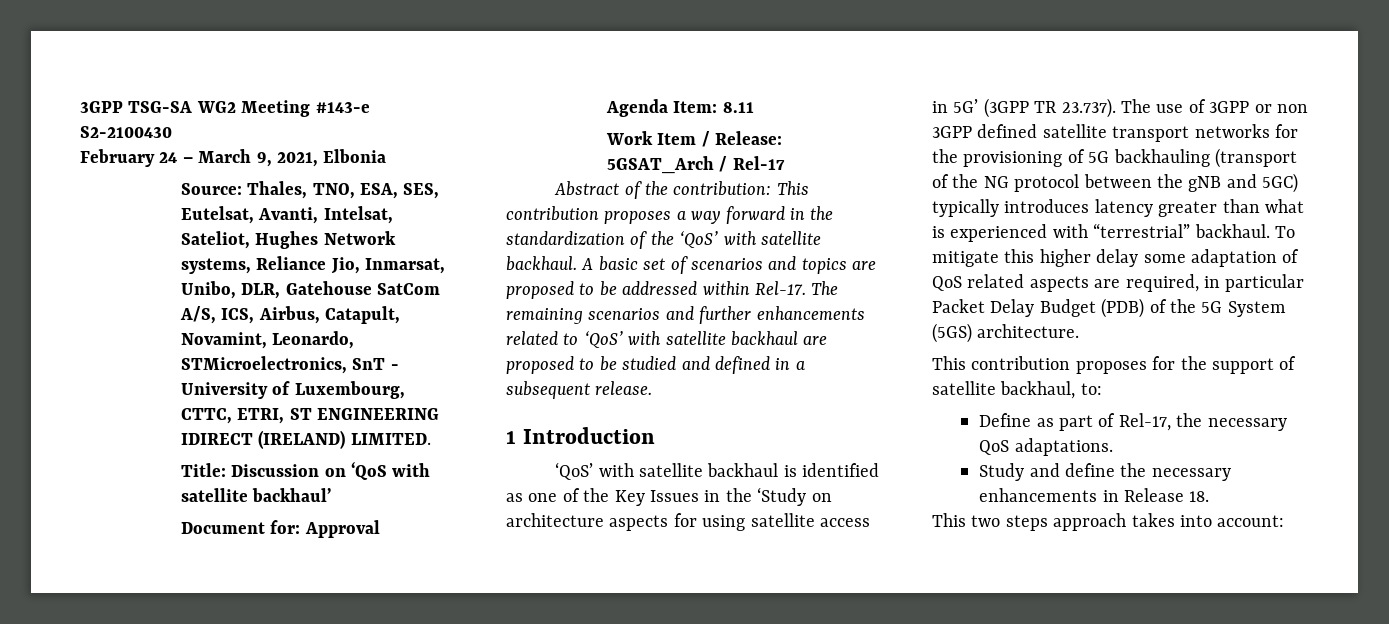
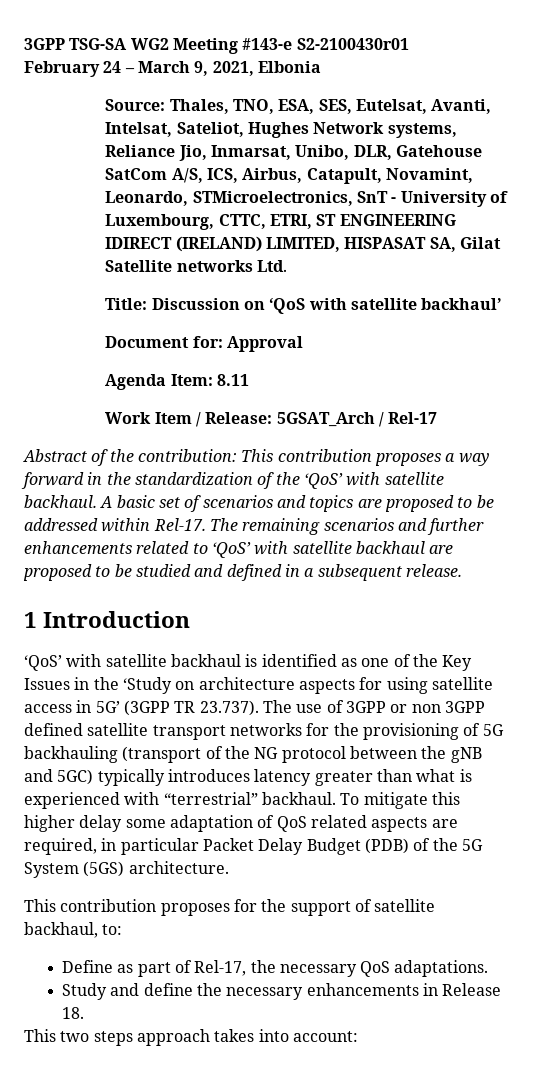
- 3GPP TSG-SA WG2 Meeting #143-e S2-2100430
+ 3GPP TSG-SA WG2 Meeting #143-e S2-2100430r01
- Source: Thales, TNO, ESA, SES, Eutelsat, Avanti, Intelsat, Sateliot, Hughes Network systems, Reliance Jio, Inmarsat, Unibo, DLR, Gatehouse SatCom A/S, ICS, Airbus, Catapult, Novamint, Leonardo, STMicroelectronics, SnT - University of Luxembourg, CTTC, ETRI, ST ENGINEERING IDIRECT (IRELAND) LIMITED.
+ Source: Thales, TNO, ESA, SES, Eutelsat, Avanti, Intelsat, Sateliot, Hughes Network systems, Reliance Jio, Inmarsat, Unibo, DLR, Gatehouse SatCom A/S, ICS, Airbus, Catapult, Novamint, Leonardo, STMicroelectronics, SnT - University of Luxembourg, CTTC, ETRI, ST ENGINEERING IDIRECT (IRELAND) LIMITED, HISPASAT SA, Gilat Satellite networks Ltd.

